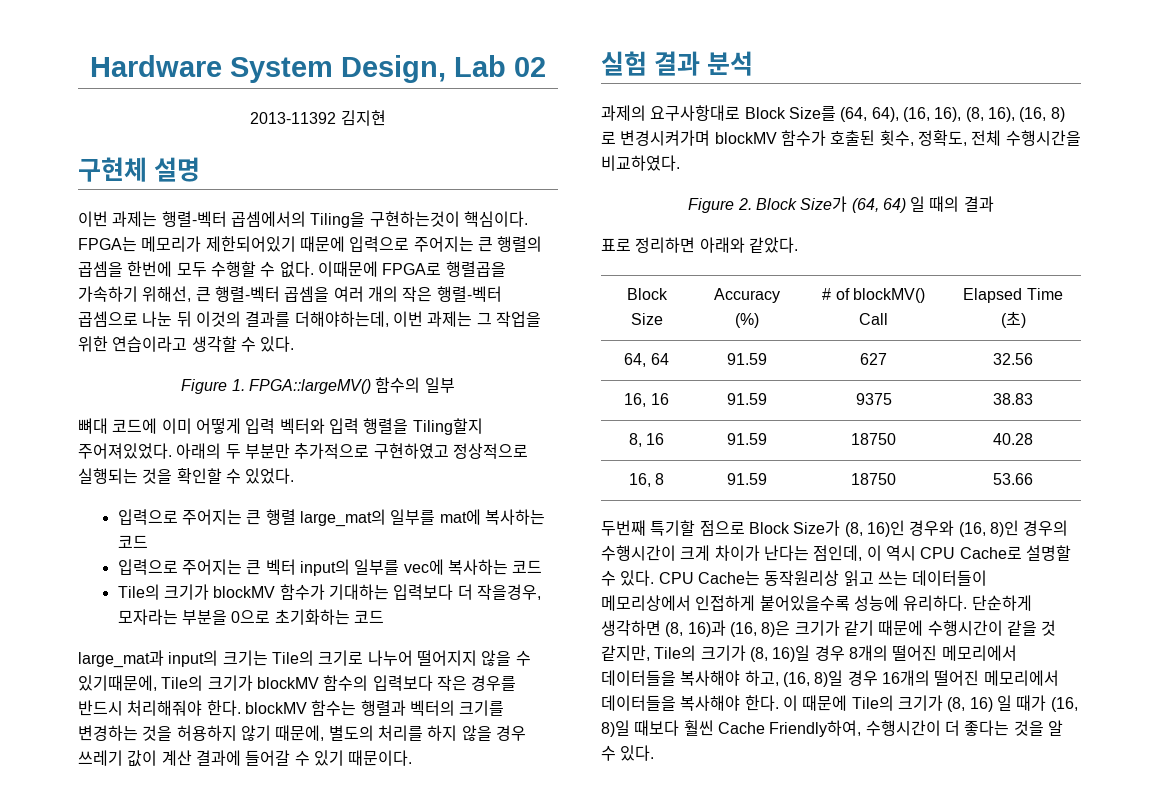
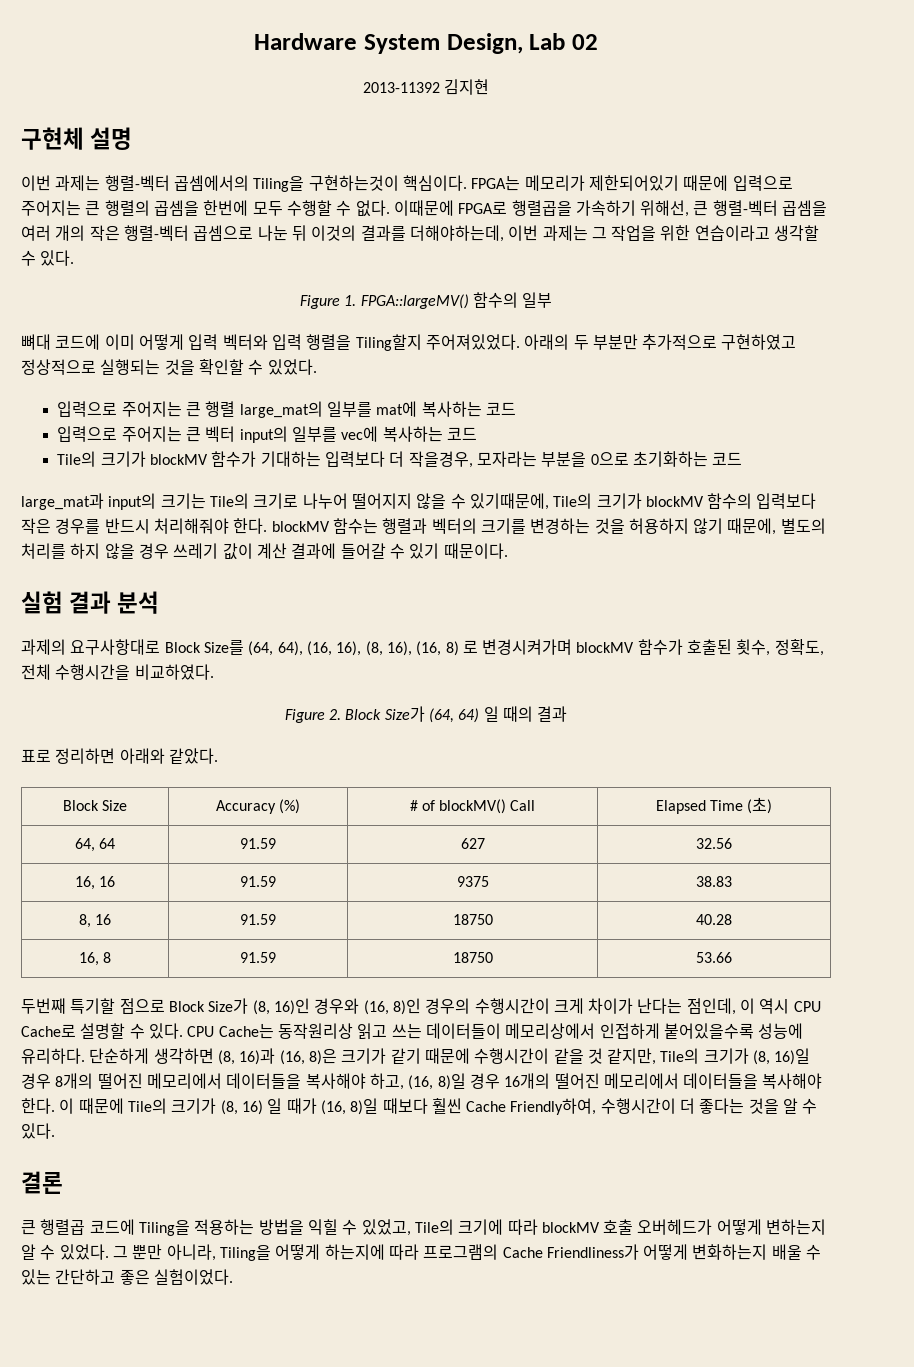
+ 결론
+ 큰 행렬곱 코드에 Tiling을 적용하는 방법을 익힐 수 있었고, Tile의 크기에 따라 blockMV 호출 오버헤드가 어떻게 변하는지 알 수 있었다. 그 뿐만 아니라, Tiling을 어떻게 하는지에 따라 프로그램의 Cache Friendliness가 어떻게 변화하는지 배울 수 있는 간단하고 좋은 실험이었다.

